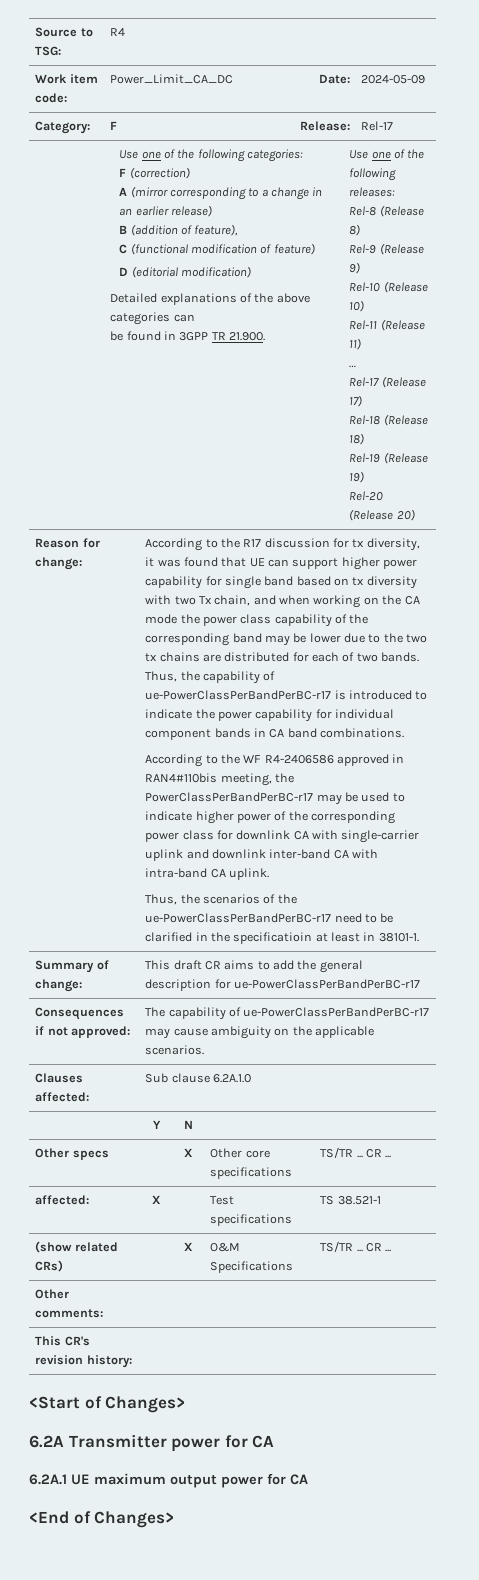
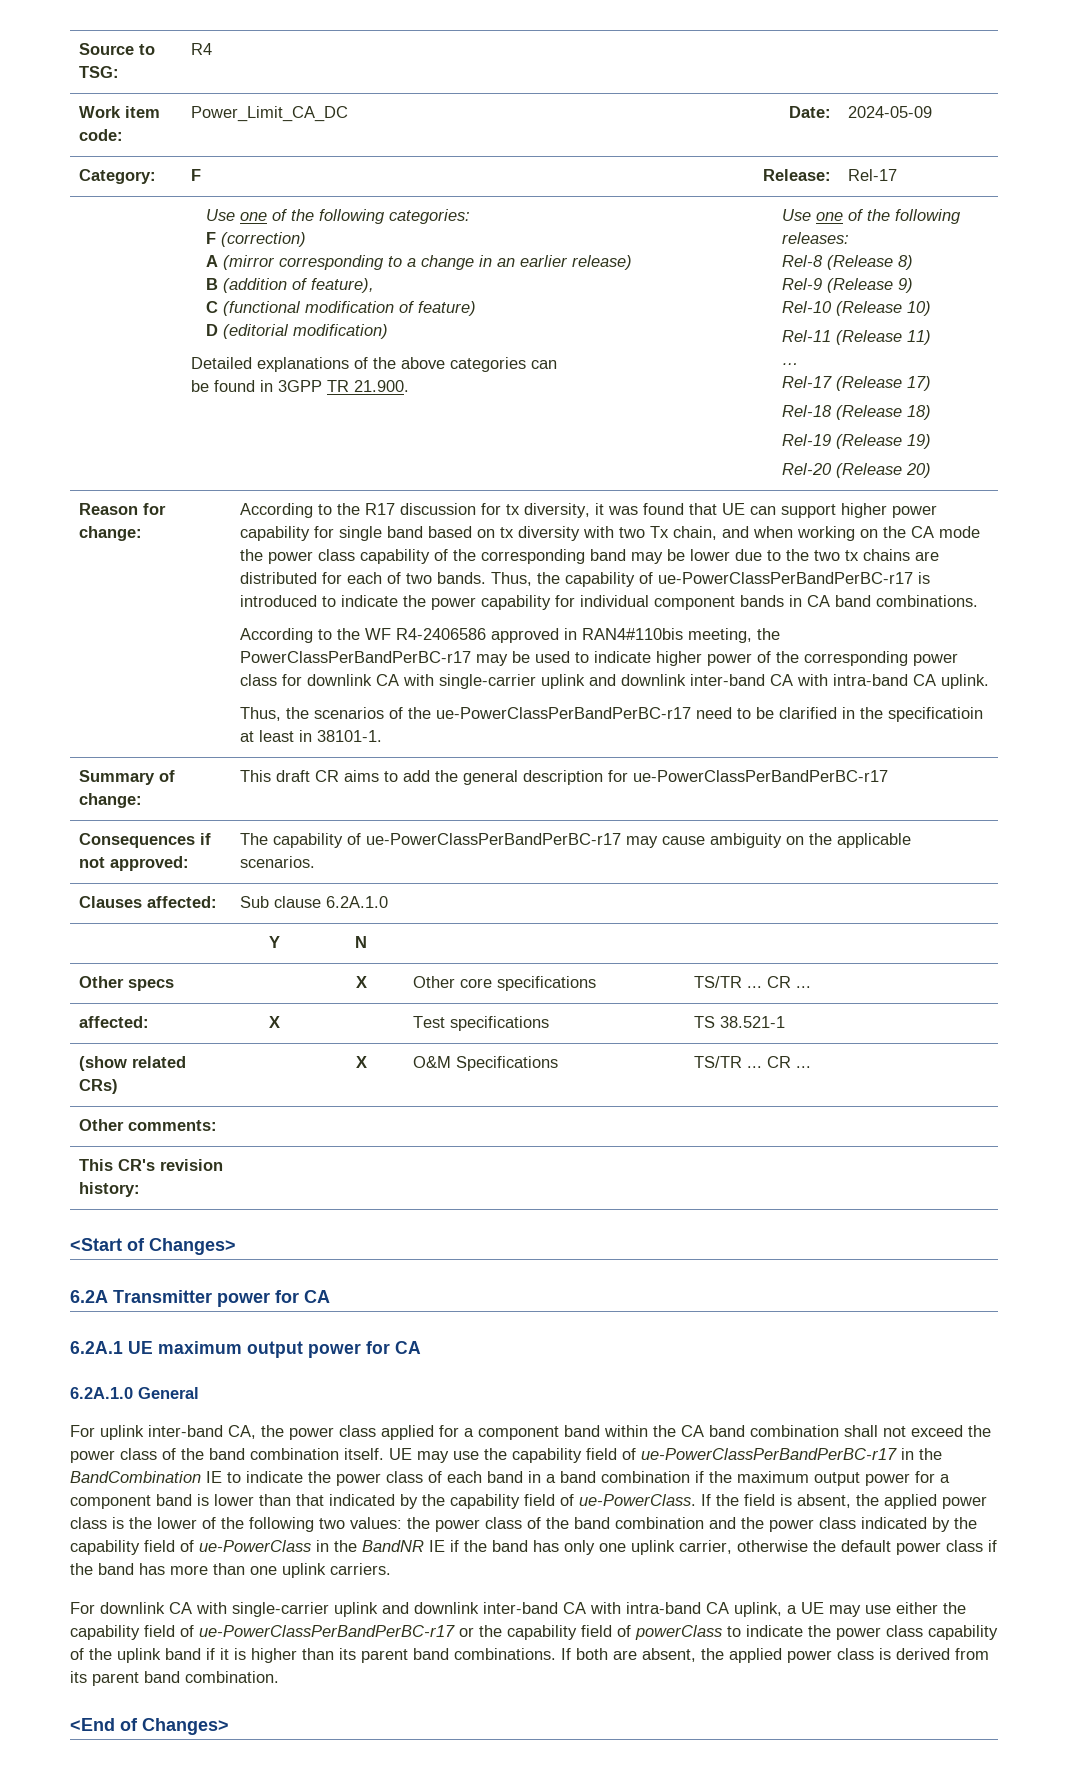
+ 6.2A.1.0 General
+ For uplink inter-band CA, the power class applied for a component band within the CA band combination shall not exceed the power class of the band combination itself. UE may use the capability field of ue-PowerClassPerBandPerBC-r17 in the BandCombination IE to indicate the power class of each band in a band combination if the maximum output power for a component band is lower than that indicated by the capability field of ue-PowerClass. If the field is absent, the applied power class is the lower of the following two values: the power class of the band combination and the power class indicated by the capability field of ue-PowerClass in the BandNR IE if the band has only one uplink carrier, otherwise the default power class if the band has more than one uplink carriers.
+ For downlink CA with single-carrier uplink and downlink inter-band CA with intra-band CA uplink, a UE may use either the capability field of ue-PowerClassPerBandPerBC-r17 or the capability field of powerClass to indicate the power class capability of the uplink band if it is higher than its parent band combinations. If both are absent, the applied power class is derived from its parent band combination.

